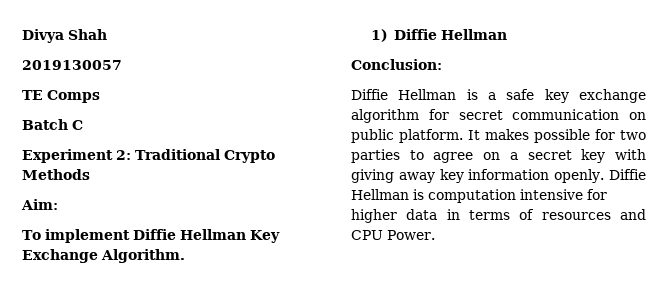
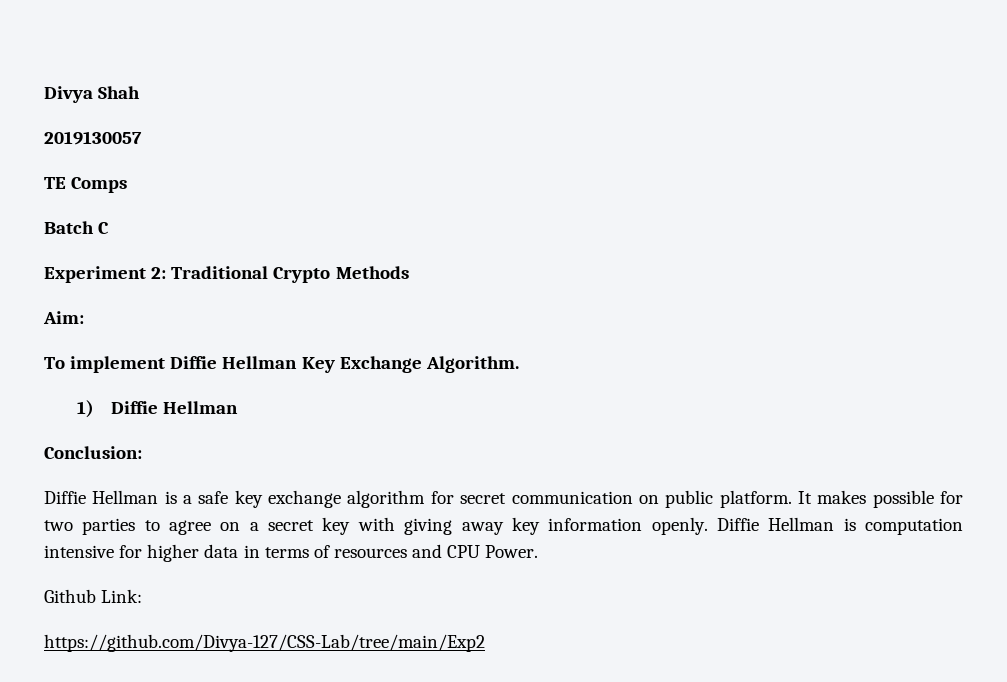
+ Github Link:
+ https://github.com/Divya-127/CSS-Lab/tree/main/Exp2

